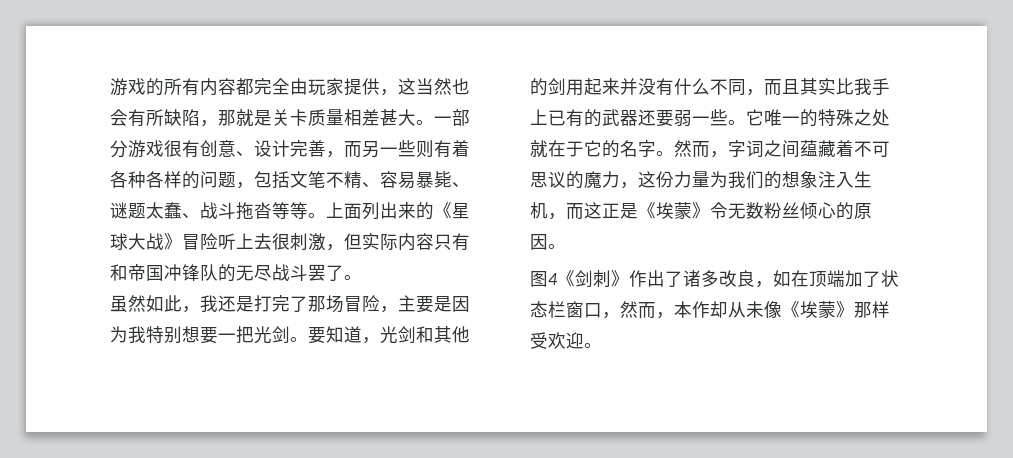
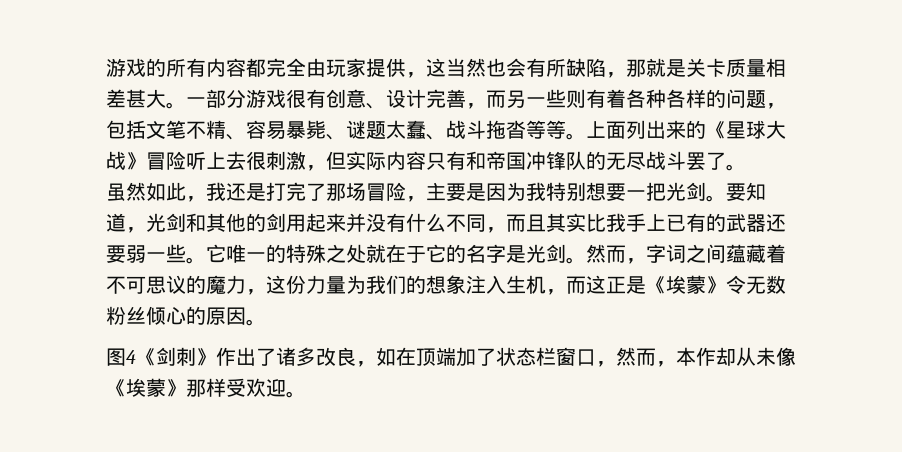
- 它唯一的特殊之处就在于它的名字。
+ 它唯一的特殊之处就在于它的名字是光剑。

